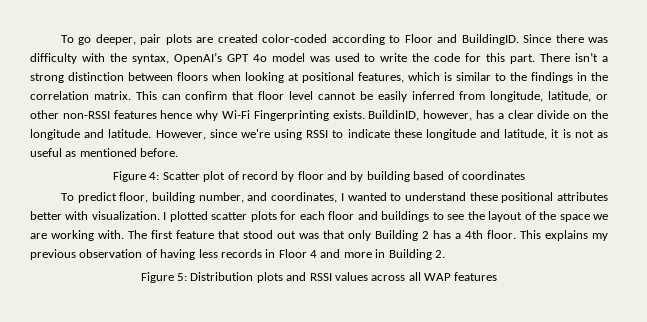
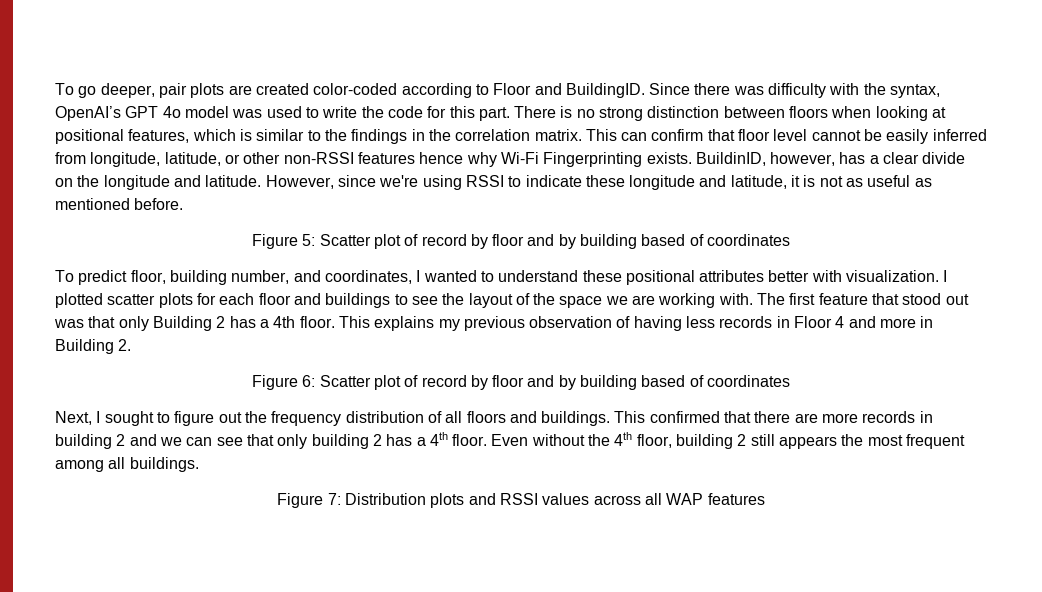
- There isn’t a strong distinction between floors when looking at positional features, which is similar to the findings in the correlation matrix.
+ There is no strong distinction between floors when looking at positional features, which is similar to the findings in the correlation matrix.
- Figure 4: Scatter plot of record by floor and by building based of coordinates
+ Figure 5: Scatter plot of record by floor and by building based of coordinates
- Figure 5: Distribution plots and RSSI values across all WAP features
+ Figure 6: Scatter plot of record by floor and by building based of coordinates
+ Next, I sought to figure out the frequency distribution of all floors and buildings. This confirmed that there are more records in building 2 and we can see that only building 2 has a 4th floor. Even without the 4th floor, building 2 still appears the most frequent among all buildings.
+ Figure 7: Distribution plots and RSSI values across all WAP features

